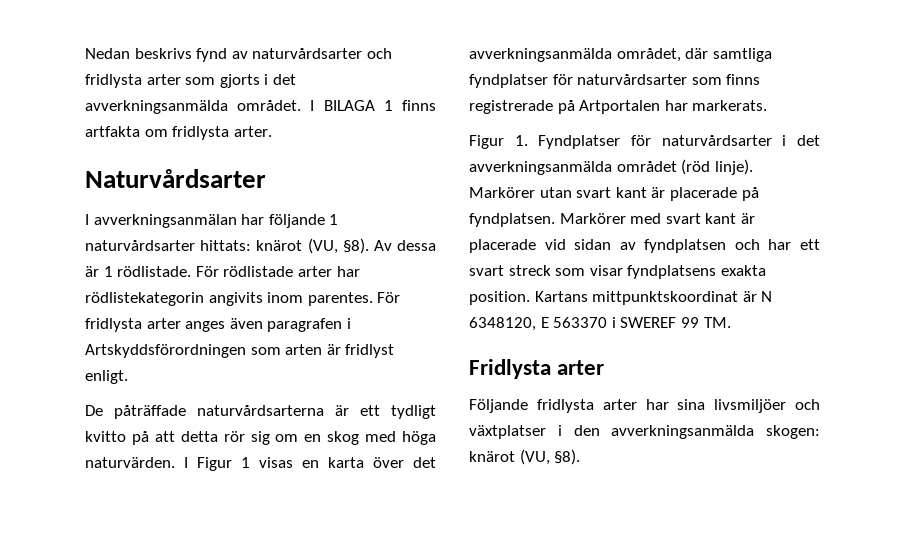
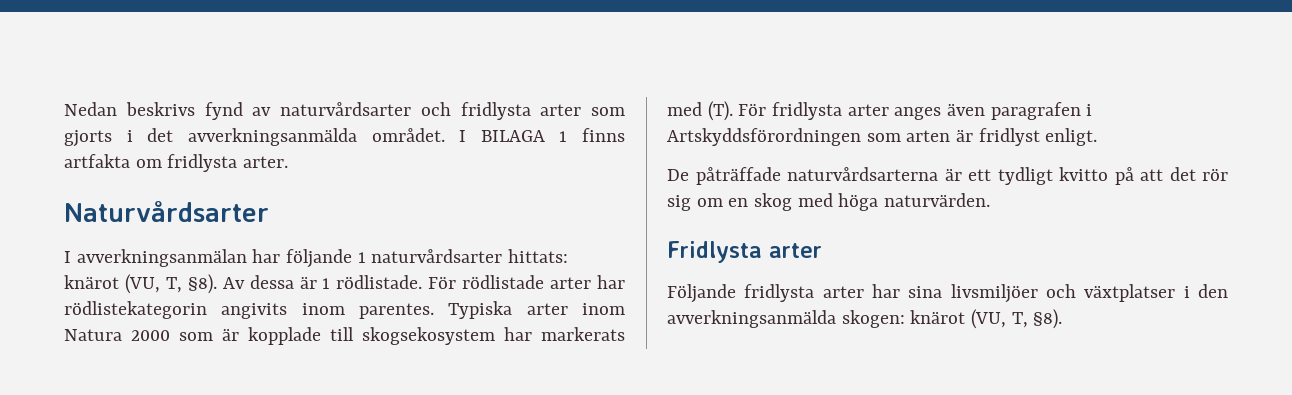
- I avverkningsanmälan har följande 1 naturvårdsarter hittats: knärot (VU, §8).
+ I avverkningsanmälan har följande 1 naturvårdsarter hittats: knärot (VU, T, §8).
- För fridlysta arter anges även paragrafen i Artskyddsförordningen som arten är fridlyst enligt.
+ Typiska arter inom Natura 2000 som är kopplade till skogsekosystem har markerats med (T). För fridlysta arter anges även paragrafen i Artskyddsförordningen som arten är fridlyst enligt.
- De påträffade naturvårdsarterna är ett tydligt kvitto på att detta rör sig om en skog med höga naturvärden. I Figur 1 visas en karta över det avverkningsanmälda området, där samtliga fyndplatser för naturvårdsarter som finns registrerade på Artportalen har markerats.
- Figur 1. Fyndplatser för naturvårdsarter i det avverkningsanmälda området (röd linje). Markörer utan svart kant är placerade på fyndplatsen. Markörer med svart kant är placerade vid sidan av fyndplatsen och har ett svart streck som visar fyndplatsens exakta position. Kartans mittpunktskoordinat är N 6348120, E 563370 i SWEREF 99 TM.
+ De påträffade naturvårdsarterna är ett tydligt kvitto på att det rör sig om en skog med höga naturvärden.
- Följande fridlysta arter har sina livsmiljöer och växtplatser i den avverkningsanmälda skogen: knärot (VU, §8).
+ Följande fridlysta arter har sina livsmiljöer och växtplatser i den avverkningsanmälda skogen: knärot (VU, T, §8).

